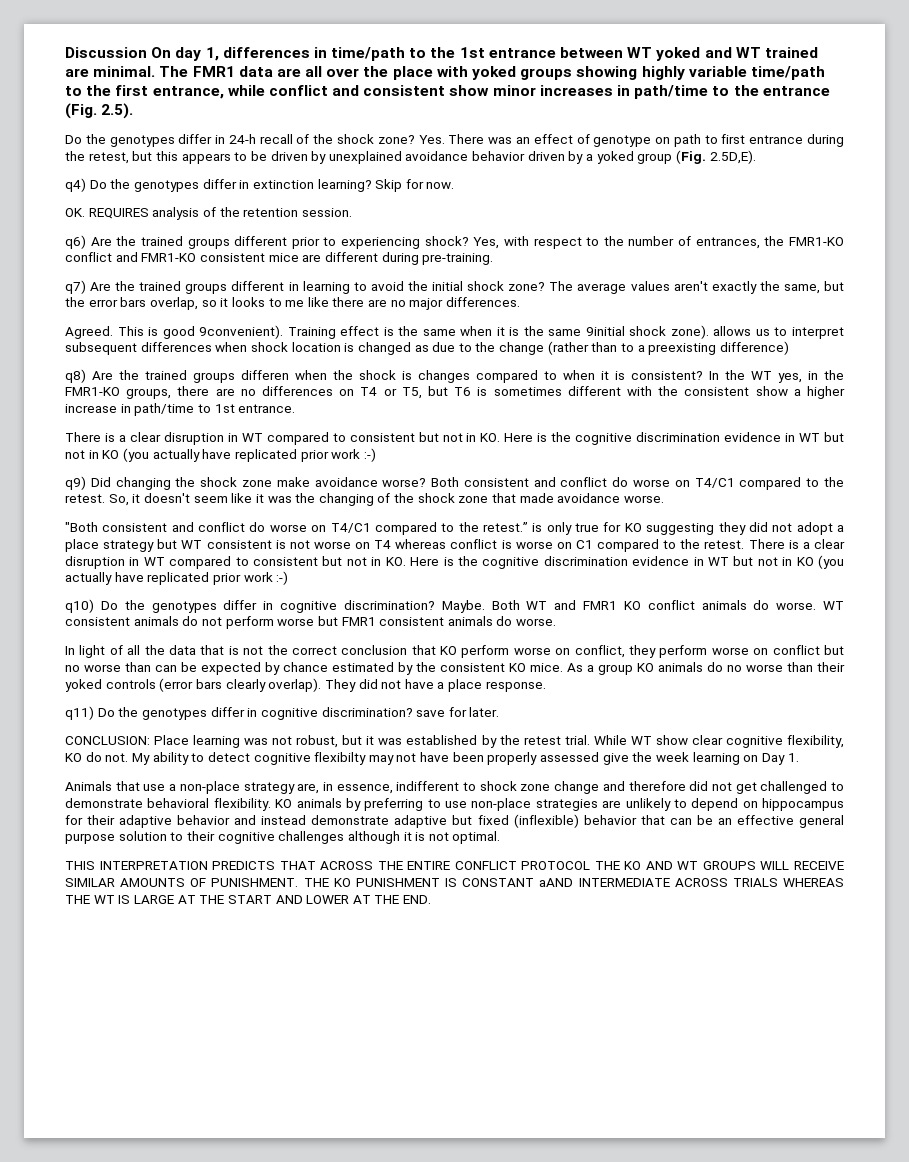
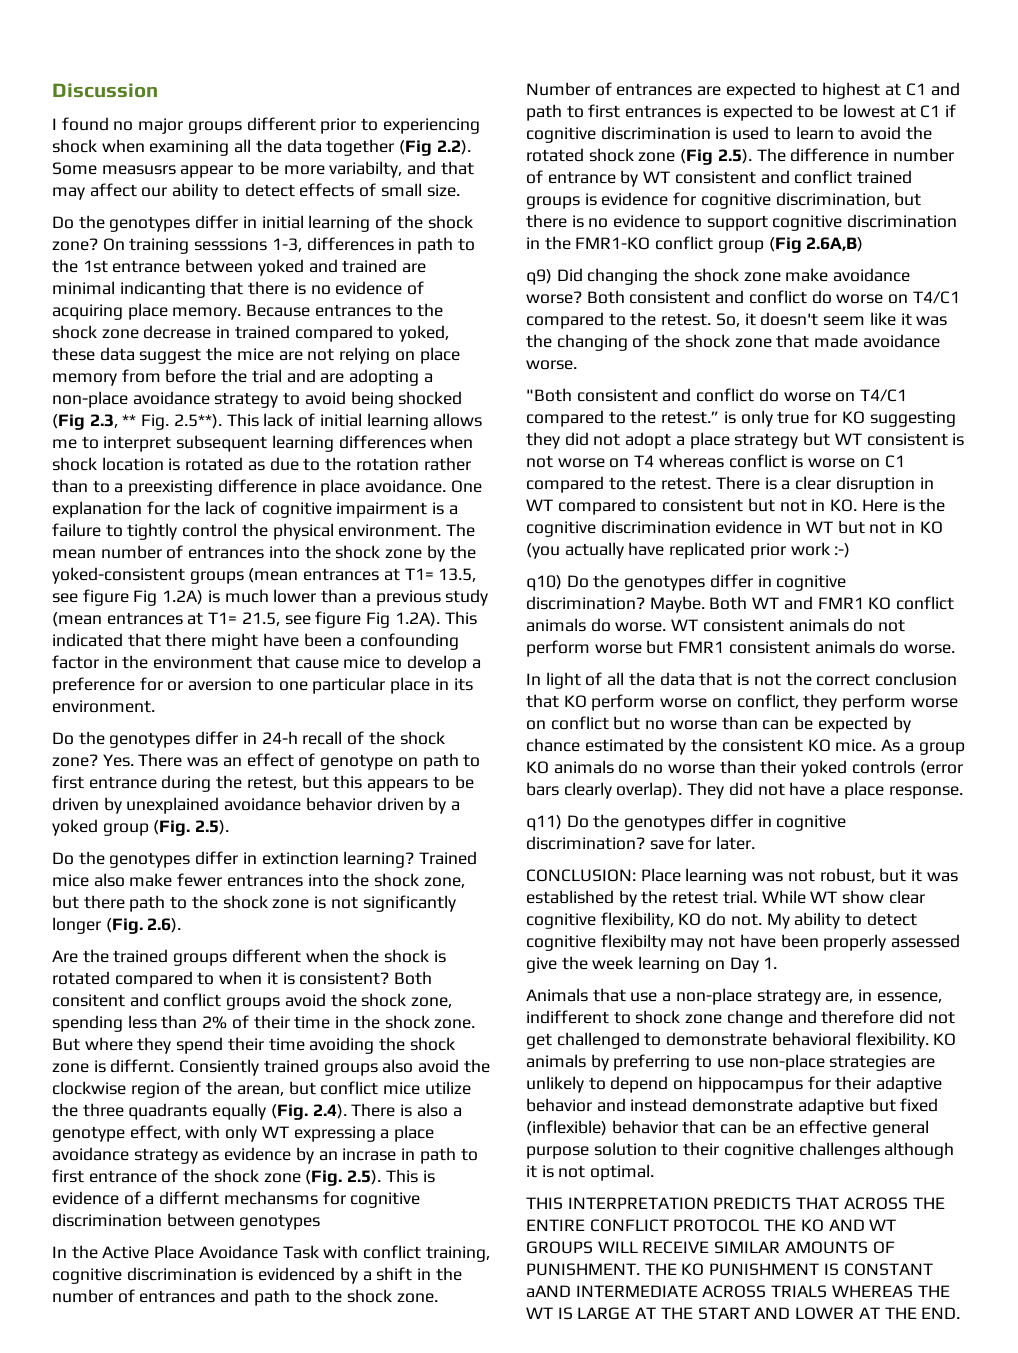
- Discussion On day 1, differences in time/path to the 1st entrance between WT yoked and WT trained are minimal. The FMR1 data are all over the place with yoked groups showing highly variable time/path to the first entrance, while conflict and consistent show minor increases in path/time to the entrance (Fig. 2.5).
+ Discussion
+ I found no major groups different prior to experiencing shock when examining all the data together (Fig 2.2). Some measusrs appear to be more variabilty, and that may affect our ability to detect effects of small size.
+ Do the genotypes differ in initial learning of the shock zone? On training sesssions 1-3, differences in path to the 1st entrance between yoked and trained are minimal indicanting that there is no evidence of acquiring place memory. Because entrances to the shock zone decrease in trained compared to yoked, these data suggest the mice are not relying on place memory from before the trial and are adopting a non-place avoidance strategy to avoid being shocked (Fig 2.3, ** Fig. 2.5**). This lack of initial learning allows me to interpret subsequent learning differences when shock location is rotated as due to the rotation rather than to a preexisting difference in place avoidance. One explanation for the lack of cognitive impairment is a failure to tightly control the physical environment. The mean number of entrances into the shock zone by the yoked-consistent groups (mean entrances at T1= 13.5, see figure Fig 1.2A) is much lower than a previous study (mean entrances at T1= 21.5, see figure Fig 1.2A). This indicated that there might have been a confounding factor in the environment that cause mice to develop a preference for or aversion to one particular place in its environment.
- Yes. There was an effect of genotype on path to first entrance during the retest, but this appears to be driven by unexplained avoidance behavior driven by a yoked group (Fig. 2.5D,E).
- q4) Do the genotypes differ in extinction learning?
+ Yes. There was an effect of genotype on path to first entrance during the retest, but this appears to be driven by unexplained avoidance behavior driven by a yoked group (Fig. 2.5).
+ Do the genotypes differ in extinction learning?
- Skip for now.
- OK. REQUIRES analysis of the retention session.
- q6) Are the trained groups different prior to experiencing shock? Yes, with respect to the number of entrances, the FMR1-KO conflict and FMR1-KO consistent mice are different during pre-training.
- q7) Are the trained groups different in learning to avoid the initial shock zone? The average values aren't exactly the same, but the error bars overlap, so it looks to me like there are no major differences.
- Agreed. This is good 9convenient). Training effect is the same when it is the same 9initial shock zone). allows us to interpret subsequent differences when shock location is changed as due to the change (rather than to a preexisting difference)
- q8) Are the trained groups differen when the shock is changes compared to when it is consistent?
+ Trained mice also make fewer entrances into the shock zone, but there path to the shock zone is not significantly longer (Fig. 2.6).
+ Are the trained groups different when the shock is rotated compared to when it is consistent?
- In the WT yes, in the FMR1-KO groups, there are no differences on T4 or T5, but T6 is sometimes different with the consistent show a higher increase in path/time to 1st entrance.
- There is a clear disruption in WT compared to consistent but not in KO. Here is the cognitive discrimination evidence in WT but not in KO (you actually have replicated prior work :-)
+ Both consitent and conflict groups avoid the shock zone, spending less than 2% of their time in the shock zone. But where they spend their time avoiding the shock zone is differnt. Consiently trained groups also avoid the clockwise region of the arean, but conflict mice utilize the three quadrants equally (Fig. 2.4). There is also a genotype effect, with only WT expressing a place avoidance strategy as evidence by an incrase in path to first entrance of the shock zone (Fig. 2.5). This is evidence of a differnt mechansms for cognitive discrimination between genotypes
+ In the Active Place Avoidance Task with conflict training, cognitive discrimination is evidenced by a shift in the number of entrances and path to the shock zone. Number of entrances are expected to highest at C1 and path to first entrances is expected to be lowest at C1 if cognitive discrimination is used to learn to avoid the rotated shock zone (Fig 2.5). The difference in number of entrance by WT consistent and conflict trained groups is evidence for cognitive discrimination, but there is no evidence to support cognitive discrimination in the FMR1-KO conflict group (Fig 2.6A,B)

